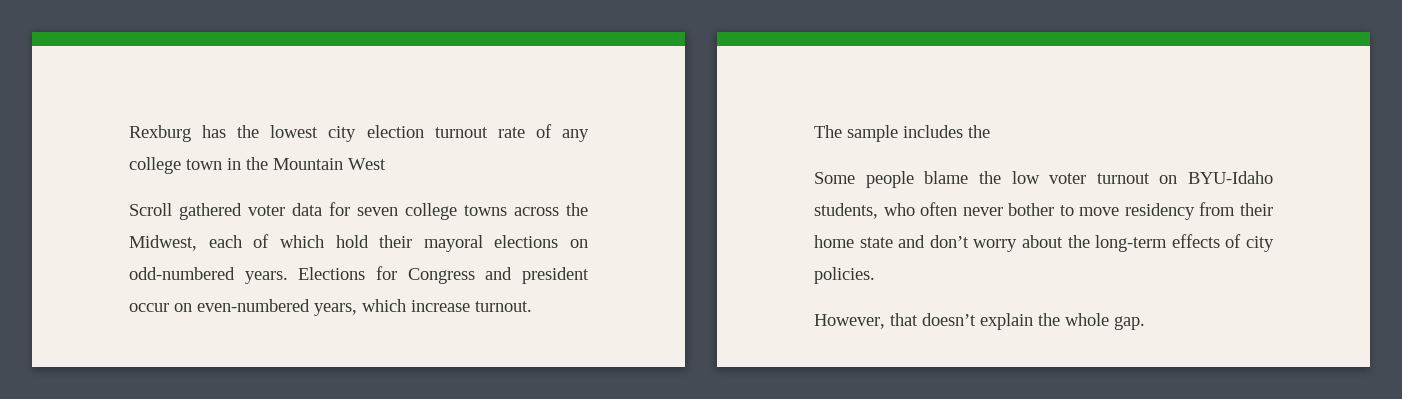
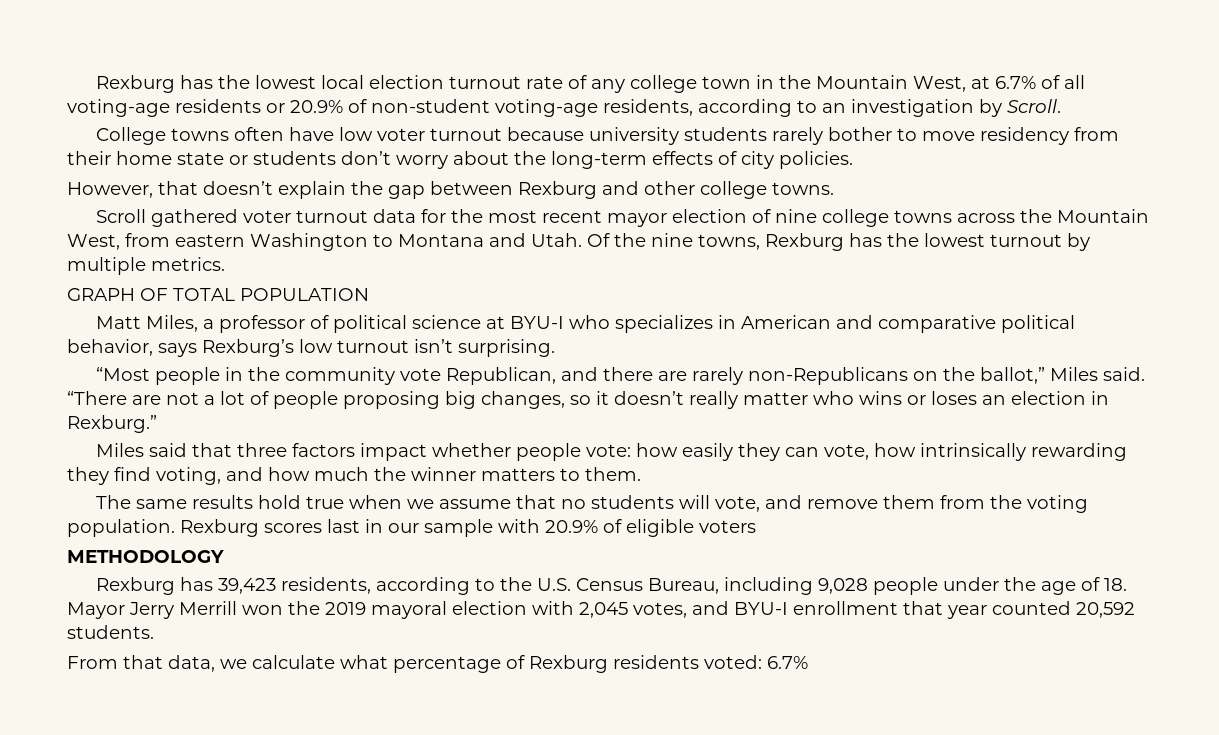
- Rexburg has the lowest city election turnout rate of any college town in the Mountain West
- Scroll gathered voter data for seven college towns across the Midwest, each of which hold their mayoral elections on odd-numbered years. Elections for Congress and president occur on even-numbered years, which increase turnout.
- The sample includes the
- Some people blame the low voter turnout on BYU-Idaho students, who often never bother to move residency from their home state and don’t worry about the long-term effects of city policies.
+ Rexburg has the lowest local election turnout rate of any college town in the Mountain West, at 6.7% of all voting-age residents or 20.9% of non-student voting-age residents, according to an investigation by Scroll.
+ College towns often have low voter turnout because university students rarely bother to move residency from their home state or students don’t worry about the long-term effects of city policies.
- However, that doesn’t explain the whole gap.
+ However, that doesn’t explain the gap between Rexburg and other college towns.
+ Scroll gathered voter turnout data for the most recent mayor election of nine college towns across the Mountain West, from eastern Washington to Montana and Utah. Of the nine towns, Rexburg has the lowest turnout by multiple metrics.
+ GRAPH OF TOTAL POPULATION
+ Matt Miles, a professor of political science at BYU-I who specializes in American and comparative political behavior, says Rexburg’s low turnout isn’t surprising.
+ “Most people in the community vote Republican, and there are rarely non-Republicans on the ballot,” Miles said. “There are not a lot of people proposing big changes, so it doesn’t really matter who wins or loses an election in Rexburg.”
+ Miles said that three factors impact whether people vote: how easily they can vote, how intrinsically rewarding they find voting, and how much the winner matters to them.
+ The same results hold true when we assume that no students will vote, and remove them from the voting population. Rexburg scores last in our sample with 20.9% of eligible voters
+ METHODOLOGY
+ Rexburg has 39,423 residents, according to the U.S. Census Bureau, including 9,028 people under the age of 18. Mayor Jerry Merrill won the 2019 mayoral election with 2,045 votes, and BYU-I enrollment that year counted 20,592 students.
+ From that data, we calculate what percentage of Rexburg residents voted: 6.7%

